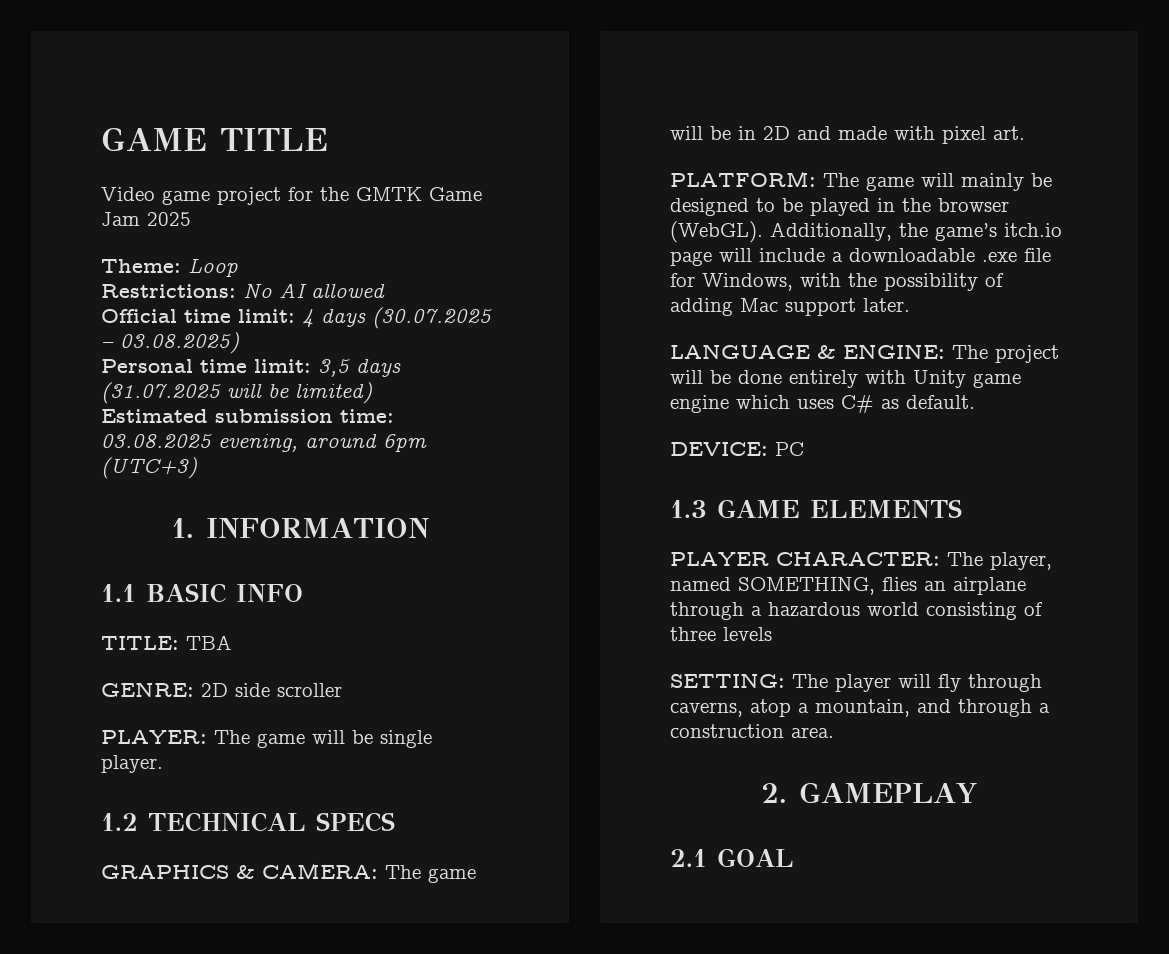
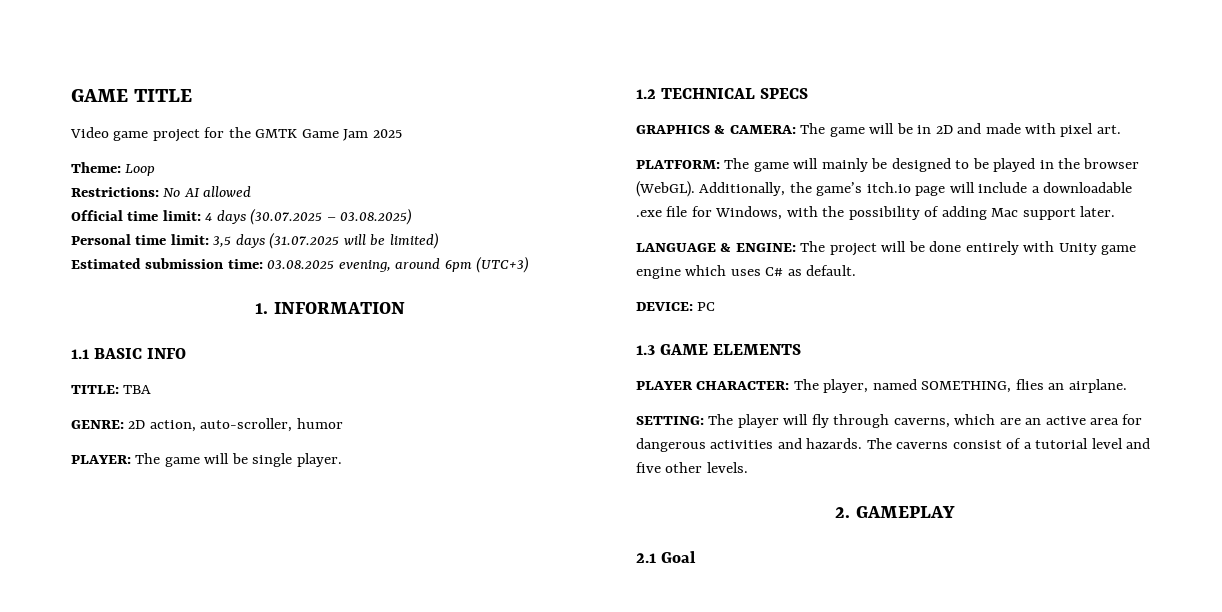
- GENRE: 2D side scroller
+ GENRE: 2D action, auto-scroller, humor
- PLAYER CHARACTER: The player, named SOMETHING, flies an airplane through a hazardous world consisting of three levels
+ PLAYER CHARACTER: The player, named SOMETHING, flies an airplane.
- SETTING: The player will fly through caverns, atop a mountain, and through a construction area.
+ SETTING: The player will fly through caverns, which are an active area for dangerous activities and hazards. The caverns consist of a tutorial level and five other levels.
- 2.1 GOAL
+ 2.1 Goal

